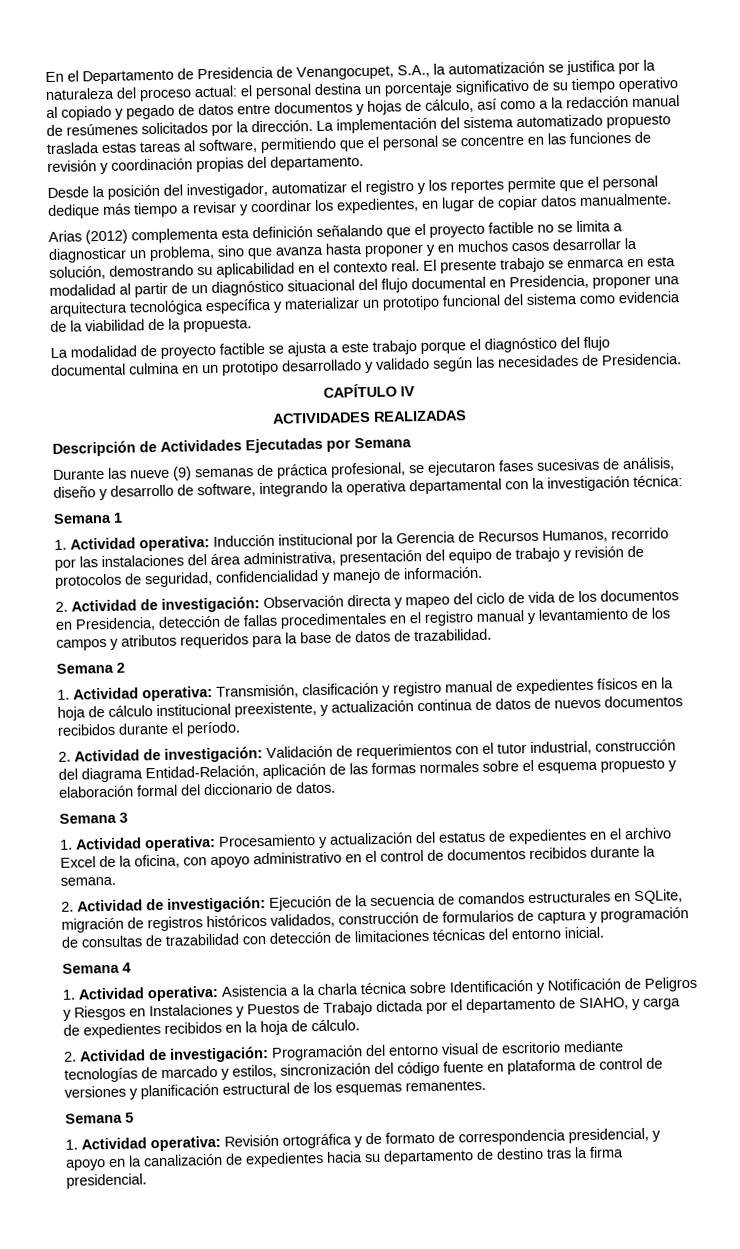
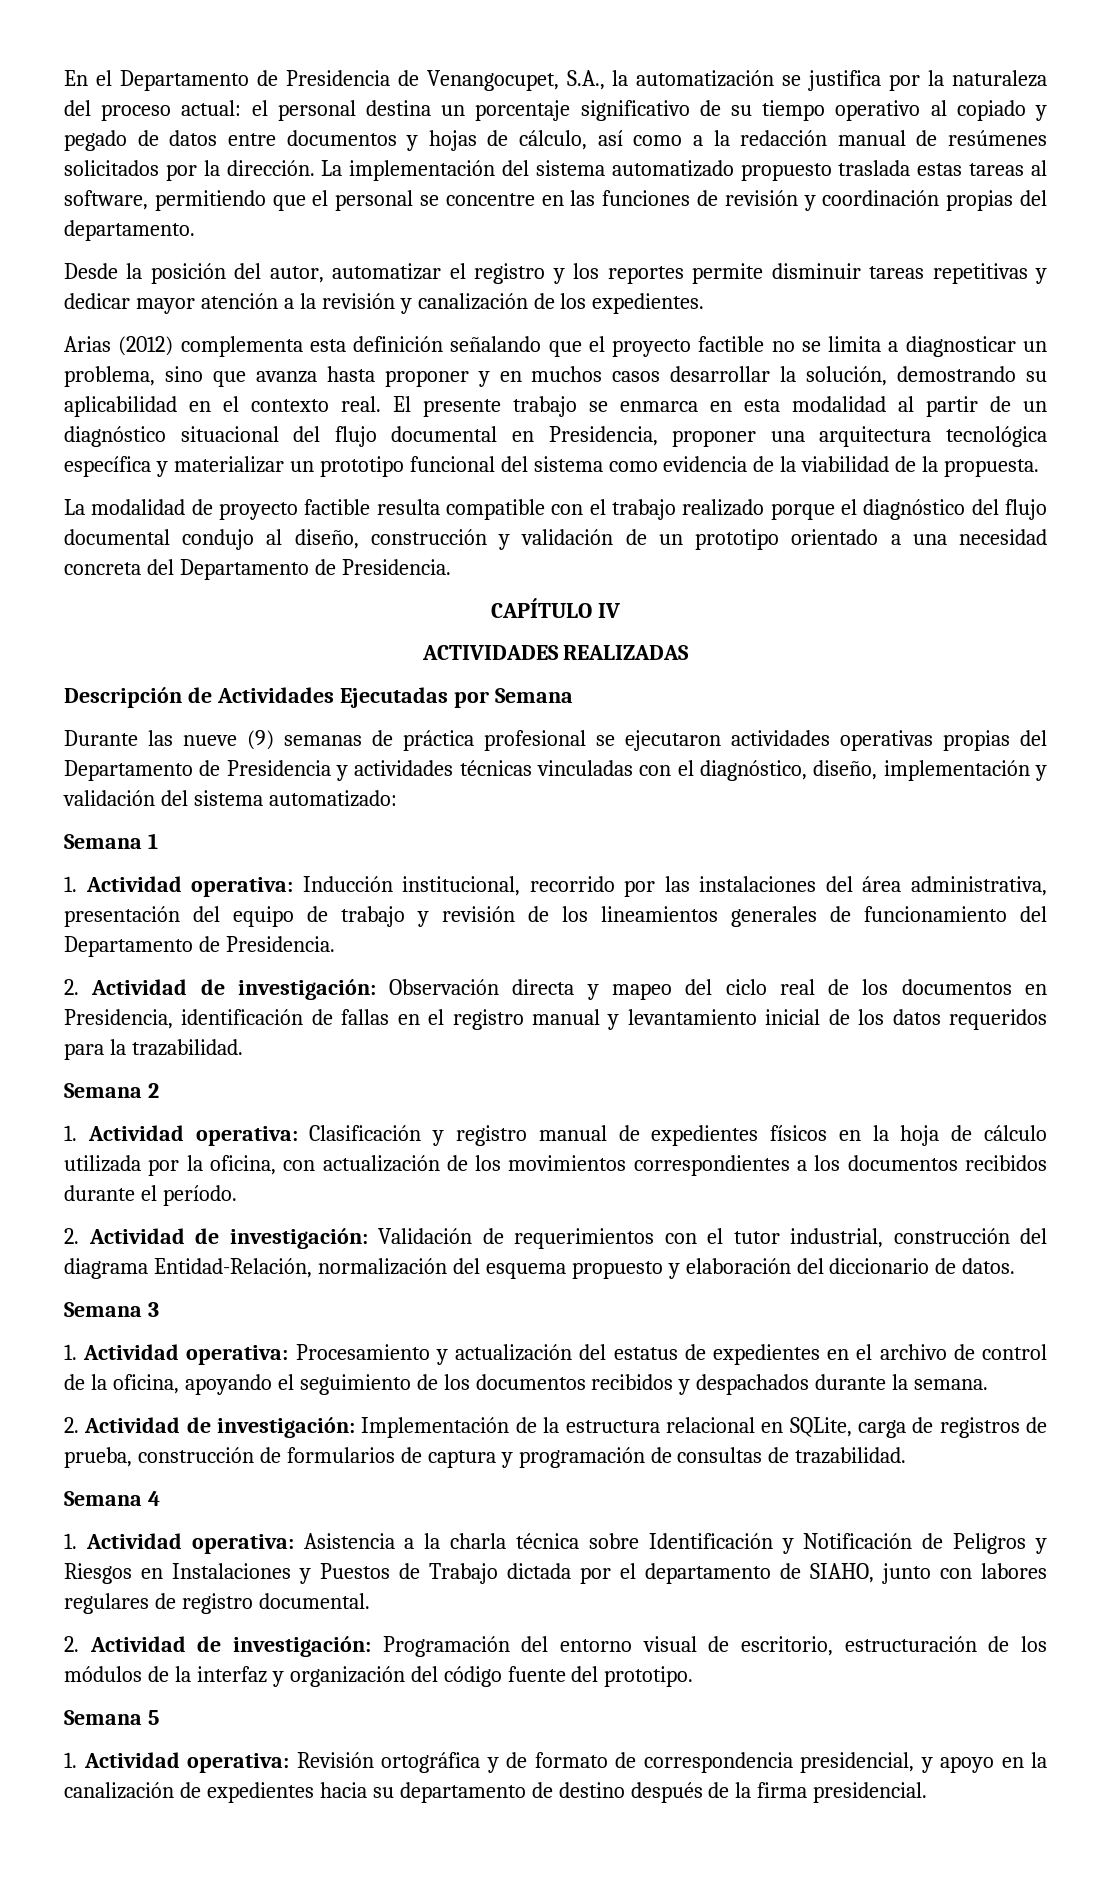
- Desde la posición del investigador, automatizar el registro y los reportes permite que el personal dedique más tiempo a revisar y coordinar los expedientes, en lugar de copiar datos manualmente.
+ Desde la posición del autor, automatizar el registro y los reportes permite disminuir tareas repetitivas y dedicar mayor atención a la revisión y canalización de los expedientes.
- La modalidad de proyecto factible se ajusta a este trabajo porque el diagnóstico del flujo documental culmina en un prototipo desarrollado y validado según las necesidades de Presidencia.
+ La modalidad de proyecto factible resulta compatible con el trabajo realizado porque el diagnóstico del flujo documental condujo al diseño, construcción y validación de un prototipo orientado a una necesidad concreta del Departamento de Presidencia.
- Durante las nueve (9) semanas de práctica profesional, se ejecutaron fases sucesivas de análisis, diseño y desarrollo de software, integrando la operativa departamental con la investigación técnica:
+ Durante las nueve (9) semanas de práctica profesional se ejecutaron actividades operativas propias del Departamento de Presidencia y actividades técnicas vinculadas con el diagnóstico, diseño, implementación y validación del sistema automatizado:
- 1. Actividad operativa: Inducción institucional por la Gerencia de Recursos Humanos, recorrido por las instalaciones del área administrativa, presentación del equipo de trabajo y revisión de protocolos de seguridad, confidencialidad y manejo de información.
+ 1. Actividad operativa: Inducción institucional, recorrido por las instalaciones del área administrativa, presentación del equipo de trabajo y revisión de los lineamientos generales de funcionamiento del Departamento de Presidencia.
- 2. Actividad de investigación: Observación directa y mapeo del ciclo de vida de los documentos en Presidencia, detección de fallas procedimentales en el registro manual y levantamiento de los campos y atributos requeridos para la base de datos de trazabilidad.
+ 2. Actividad de investigación: Observación directa y mapeo del ciclo real de los documentos en Presidencia, identificación de fallas en el registro manual y levantamiento inicial de los datos requeridos para la trazabilidad.
- 1. Actividad operativa: Transmisión, clasificación y registro manual de expedientes físicos en la hoja de cálculo institucional preexistente, y actualización continua de datos de nuevos documentos recibidos durante el período.
+ 1. Actividad operativa: Clasificación y registro manual de expedientes físicos en la hoja de cálculo utilizada por la oficina, con actualización de los movimientos correspondientes a los documentos recibidos durante el período.
- 2. Actividad de investigación: Validación de requerimientos con el tutor industrial, construcción del diagrama Entidad-Relación, aplicación de las formas normales sobre el esquema propuesto y elaboración formal del diccionario de datos.
+ 2. Actividad de investigación: Validación de requerimientos con el tutor industrial, construcción del diagrama Entidad-Relación, normalización del esquema propuesto y elaboración del diccionario de datos.
- 1. Actividad operativa: Procesamiento y actualización del estatus de expedientes en el archivo Excel de la oficina, con apoyo administrativo en el control de documentos recibidos durante la semana.
+ 1. Actividad operativa: Procesamiento y actualización del estatus de expedientes en el archivo de control de la oficina, apoyando el seguimiento de los documentos recibidos y despachados durante la semana.
- 2. Actividad de investigación: Ejecución de la secuencia de comandos estructurales en SQLite, migración de registros históricos validados, construcción de formularios de captura y programación de consultas de trazabilidad con detección de limitaciones técnicas del entorno inicial.
+ 2. Actividad de investigación: Implementación de la estructura relacional en SQLite, carga de registros de prueba, construcción de formularios de captura y programación de consultas de trazabilidad.
- 1. Actividad operativa: Asistencia a la charla técnica sobre Identificación y Notificación de Peligros y Riesgos en Instalaciones y Puestos de Trabajo dictada por el departamento de SIAHO, y carga de expedientes recibidos en la hoja de cálculo.
+ 1. Actividad operativa: Asistencia a la charla técnica sobre Identificación y Notificación de Peligros y Riesgos en Instalaciones y Puestos de Trabajo dictada por el departamento de SIAHO, junto con labores regulares de registro documental.
- 2. Actividad de investigación: Programación del entorno visual de escritorio mediante tecnologías de marcado y estilos, sincronización del código fuente en plataforma de control de versiones y planificación estructural de los esquemas remanentes.
+ 2. Actividad de investigación: Programación del entorno visual de escritorio, estructuración de los módulos de la interfaz y organización del código fuente del prototipo.
- 1. Actividad operativa: Revisión ortográfica y de formato de correspondencia presidencial, y apoyo en la canalización de expedientes hacia su departamento de destino tras la firma presidencial.
+ 1. Actividad operativa: Revisión ortográfica y de formato de correspondencia presidencial, y apoyo en la canalización de expedientes hacia su departamento de destino después de la firma presidencial.

